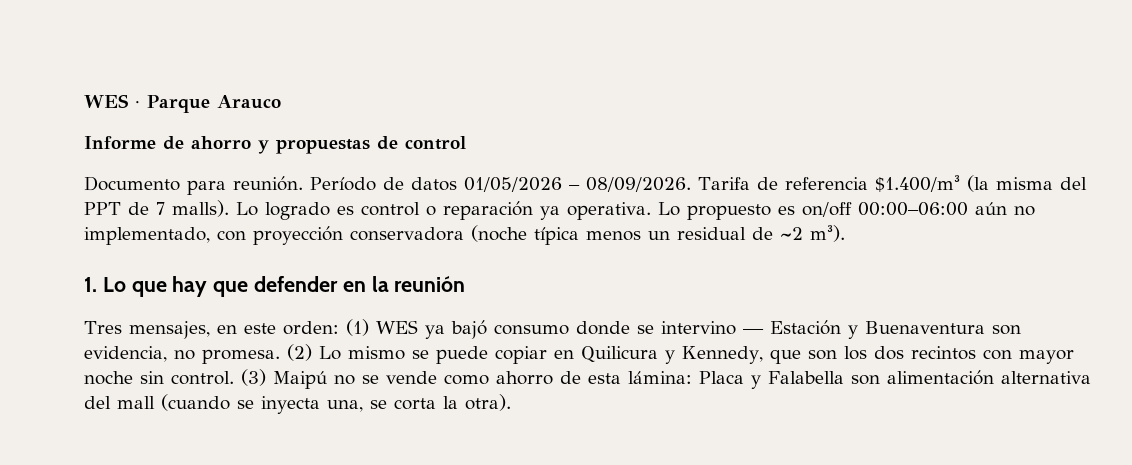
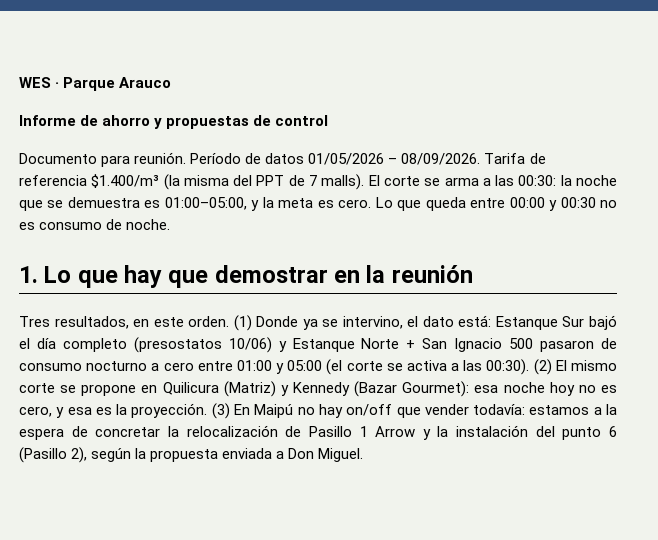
- Lo logrado es control o reparación ya operativa. Lo propuesto es on/off 00:00–06:00 aún no implementado, con proyección conservadora (noche típica menos un residual de ~2 m³).
+ El corte se arma a las 00:30: la noche que se demuestra es 01:00–05:00, y la meta es cero. Lo que queda entre 00:00 y 00:30 no es consumo de noche.
- 1. Lo que hay que defender en la reunión
+ 1. Lo que hay que demostrar en la reunión
- Tres mensajes, en este orden: (1) WES ya bajó consumo donde se intervino — Estación y Buenaventura son evidencia, no promesa. (2) Lo mismo se puede copiar en Quilicura y Kennedy, que son los dos recintos con mayor noche sin control. (3) Maipú no se vende como ahorro de esta lámina: Placa y Falabella son alimentación alternativa del mall (cuando se inyecta una, se corta la otra).
+ Tres resultados, en este orden. (1) Donde ya se intervino, el dato está: Estanque Sur bajó el día completo (presostatos 10/06) y Estanque Norte + San Ignacio 500 pasaron de consumo nocturno a cero entre 01:00 y 05:00 (el corte se activa a las 00:30). (2) El mismo corte se propone en Quilicura (Matriz) y Kennedy (Bazar Gourmet): esa noche hoy no es cero, y esa es la proyección. (3) En Maipú no hay on/off que vender todavía: estamos a la espera de concretar la relocalización de Pasillo 1 Arrow y la instalación del punto 6 (Pasillo 2), según la propuesta enviada a Don Miguel.

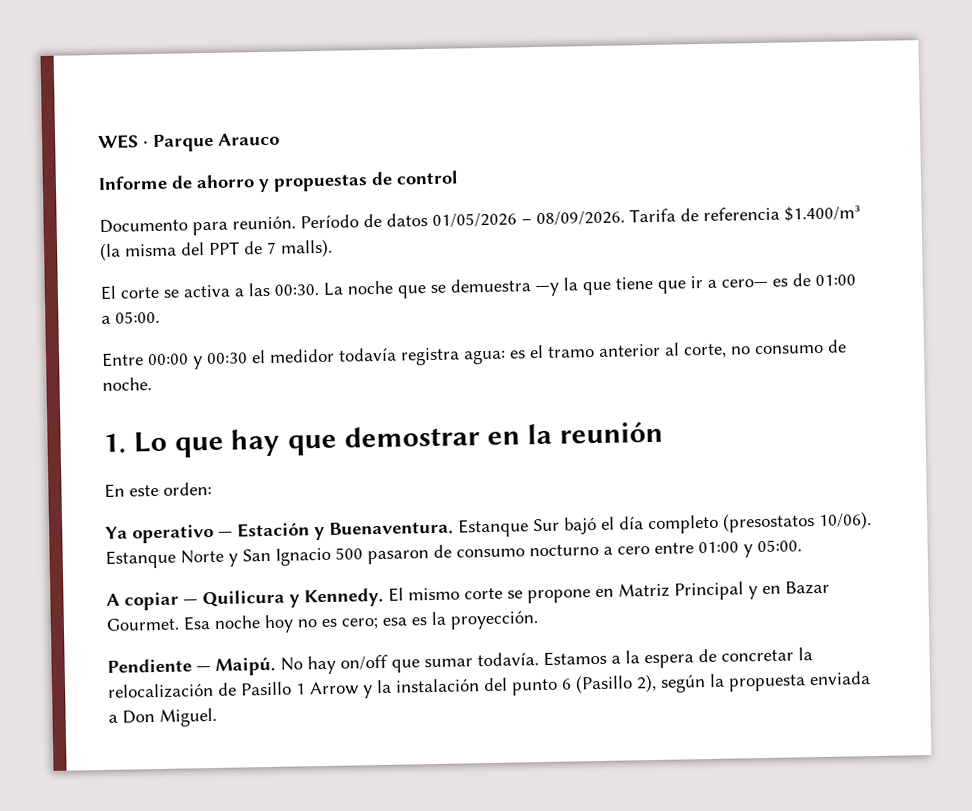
- Tarifa de referencia $1.400/m³ (la misma del PPT de 7 malls). El corte se arma a las 00:30: la noche que se demuestra es 01:00–05:00, y la meta es cero. Lo que queda entre 00:00 y 00:30 no es consumo de noche.
+ Tarifa de referencia $1.400/m³ (la misma del PPT de 7 malls).
+ El corte se activa a las 00:30. La noche que se demuestra —y la que tiene que ir a cero— es de 01:00 a 05:00.
+ Entre 00:00 y 00:30 el medidor todavía registra agua: es el tramo anterior al corte, no consumo de noche.
- Tres resultados, en este orden. (1) Donde ya se intervino, el dato está:
+ En este orden:
+ Ya operativo — Estación y Buenaventura.
- Estanque Sur bajó el día completo (presostatos 10/06) y Estanque Norte + San Ignacio 500 pasaron de consumo nocturno a cero entre 01:00 y 05:00 (el corte se activa a las 00:30). (2) El mismo corte se propone en Quilicura (Matriz) y Kennedy (Bazar Gourmet): esa noche hoy no es cero, y esa es la proyección. (3) En Maipú no hay on/off que vender todavía: estamos a la espera de concretar la relocalización de Pasillo 1 Arrow y la instalación del punto 6 (Pasillo 2), según la propuesta enviada a Don Miguel.
+ Estanque Sur bajó el día completo (presostatos 10/06). Estanque Norte y San Ignacio 500 pasaron de consumo nocturno a cero entre 01:00 y 05:00.
+ A copiar — Quilicura y Kennedy. El mismo corte se propone en Matriz Principal y en Bazar Gourmet. Esa noche hoy no es cero; esa es la proyección.
+ Pendiente — Maipú. No hay on/off que sumar todavía. Estamos a la espera de concretar la relocalización de Pasillo 1 Arrow y la instalación del punto 6 (Pasillo 2), según la propuesta enviada a Don Miguel.

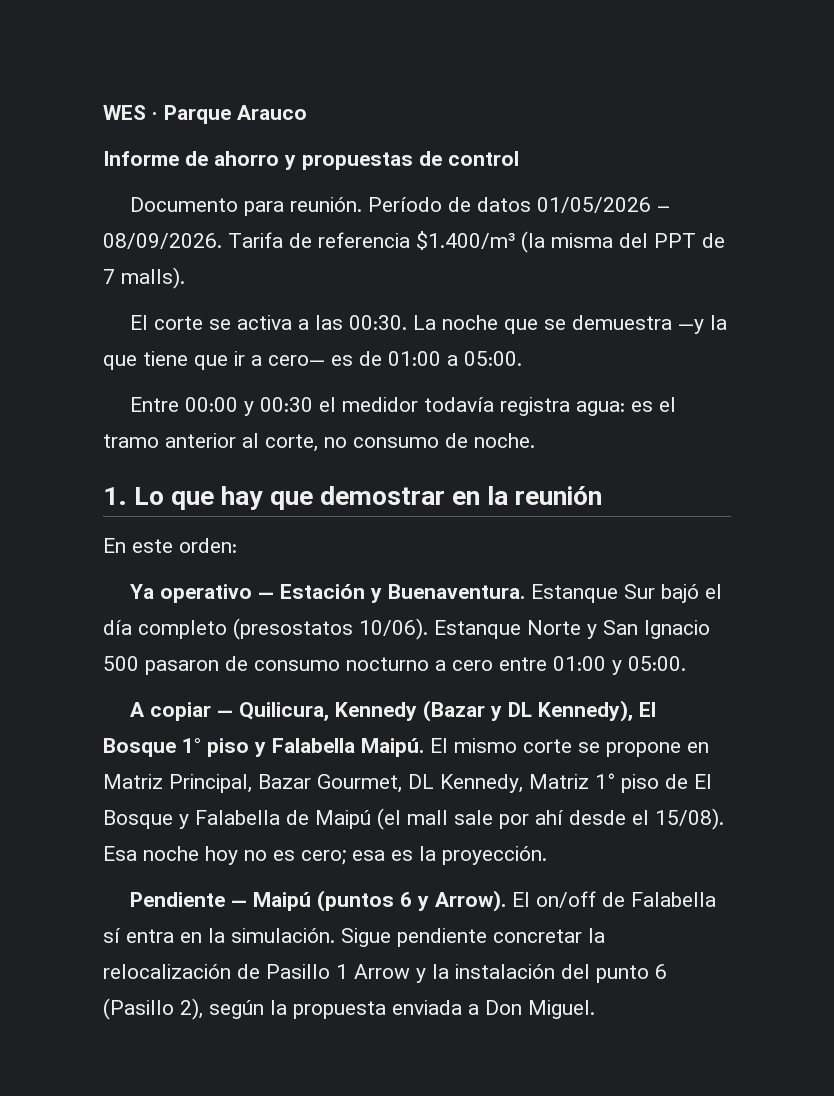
- A copiar — Quilicura y Kennedy.
+ A copiar — Quilicura, Kennedy (Bazar y DL Kennedy), El Bosque 1° piso y Falabella Maipú.
- El mismo corte se propone en Matriz Principal y en Bazar Gourmet.
+ El mismo corte se propone en Matriz Principal, Bazar Gourmet, DL Kennedy, Matriz 1° piso de El Bosque y Falabella de Maipú (el mall sale por ahí desde el 15/08).
- Pendiente — Maipú. No hay on/off que sumar todavía. Estamos a la espera de concretar la relocalización de Pasillo 1 Arrow y la instalación del punto 6 (Pasillo 2), según la propuesta enviada a Don Miguel.
+ Pendiente — Maipú (puntos 6 y Arrow). El on/off de Falabella sí entra en la simulación. Sigue pendiente concretar la relocalización de Pasillo 1 Arrow y la instalación del punto 6 (Pasillo 2), según la propuesta enviada a Don Miguel.

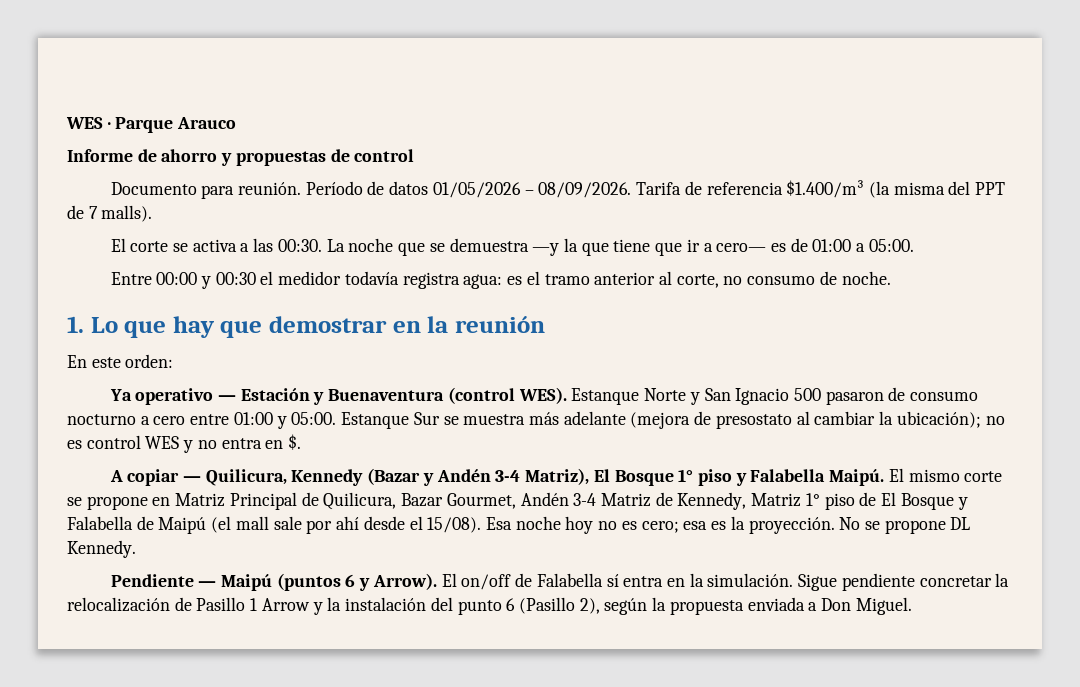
- Ya operativo — Estación y Buenaventura. Estanque Sur bajó el día completo (presostatos 10/06).
+ Ya operativo — Estación y Buenaventura (control WES).
+ Estanque Sur se muestra más adelante (mejora de presostato al cambiar la ubicación); no es control WES y no entra en $.
- A copiar — Quilicura, Kennedy (Bazar y DL Kennedy), El Bosque 1° piso y Falabella Maipú.
+ A copiar — Quilicura, Kennedy (Bazar y Andén 3-4 Matriz), El Bosque 1° piso y Falabella Maipú.
- El mismo corte se propone en Matriz Principal, Bazar Gourmet, DL Kennedy, Matriz 1° piso de El Bosque y Falabella de Maipú (el mall sale por ahí desde el 15/08).
+ El mismo corte se propone en Matriz Principal de Quilicura, Bazar Gourmet, Andén 3-4 Matriz de Kennedy, Matriz 1° piso de El Bosque y Falabella de Maipú (el mall sale por ahí desde el 15/08).
+ No se propone DL Kennedy.

